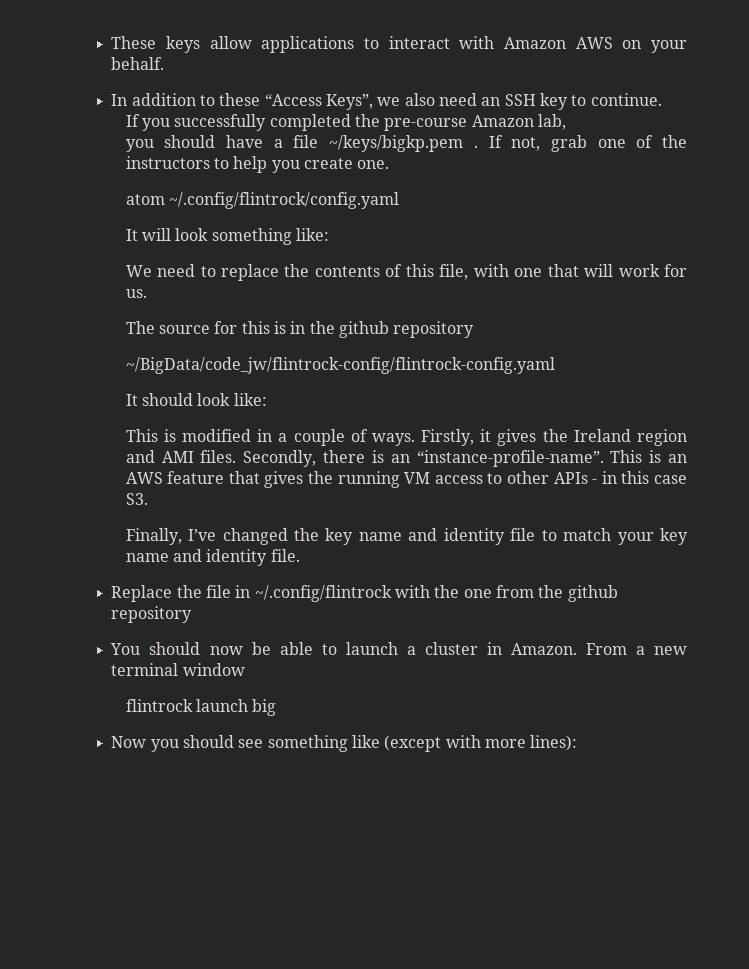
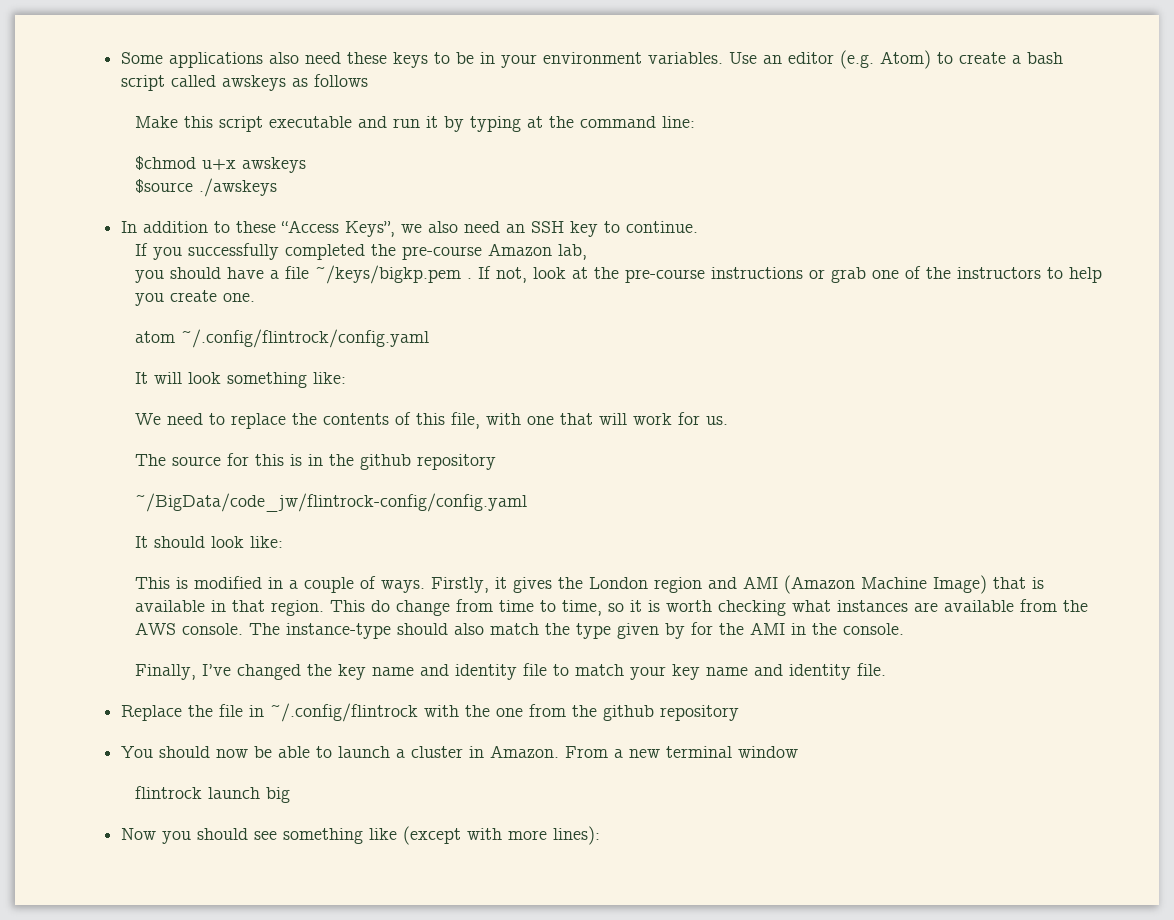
- These keys allow applications to interact with Amazon AWS on your behalf.
+ Some applications also need these keys to be in your environment variables. Use an editor (e.g. Atom) to create a bash script called awskeys as follows
+ Make this script executable and run it by typing at the command line:
+ $chmod u+x awskeys
+ $source ./awskeys
- If not, grab one of the instructors to help you create one.
+ If not, look at the pre-course instructions or grab one of the instructors to help you create one.
- ~/BigData/code_jw/flintrock-config/flintrock-config.yaml
+ ~/BigData/code_jw/flintrock-config/config.yaml
- Firstly, it gives the Ireland region and AMI files. Secondly, there is an “instance-profile-name”. This is an AWS feature that gives the running VM access to other APIs - in this case S3.
+ Firstly, it gives the London region and AMI (Amazon Machine Image) that is available in that region. This do change from time to time, so it is worth checking what instances are available from the AWS console. The instance-type should also match the type given by for the AMI in the console.

